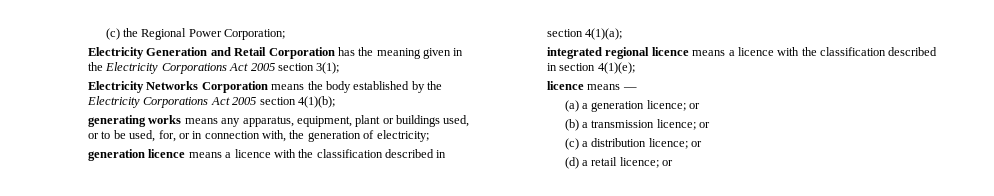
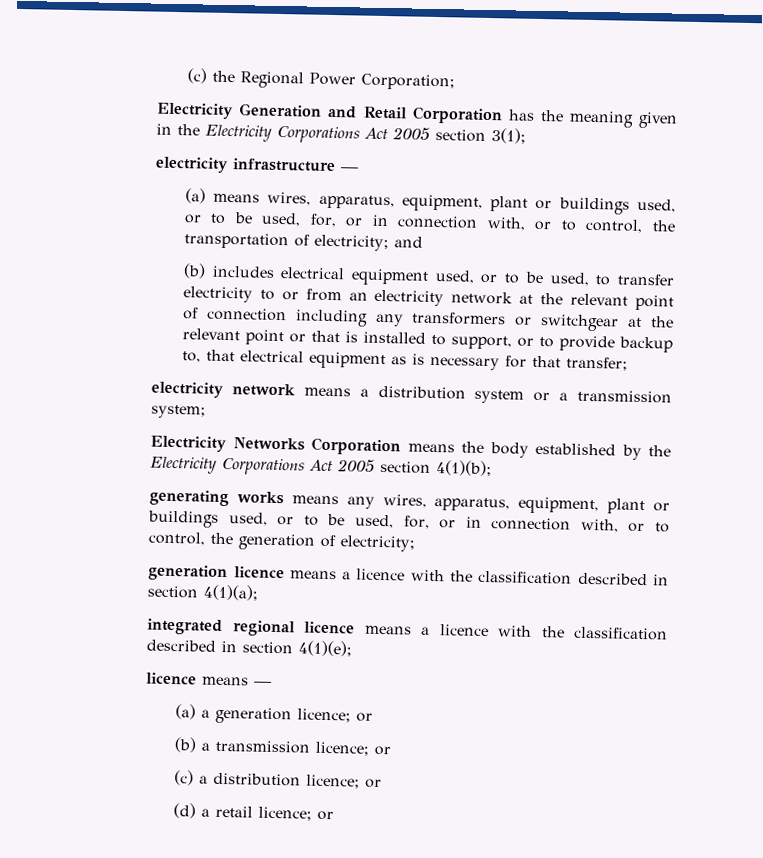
+ electricity infrastructure —
+ (a) means wires, apparatus, equipment, plant or buildings used, or to be used, for, or in connection with, or to control, the transportation of electricity; and
+ (b) includes electrical equipment used, or to be used, to transfer electricity to or from an electricity network at the relevant point of connection including any transformers or switchgear at the relevant point or that is installed to support, or to provide backup to, that electrical equipment as is necessary for that transfer;
+ electricity network means a distribution system or a transmission system;
- generating works means any apparatus, equipment, plant or buildings used, or to be used, for, or in connection with, the generation of electricity;
+ generating works means any wires, apparatus, equipment, plant or buildings used, or to be used, for, or in connection with, or to control, the generation of electricity;

